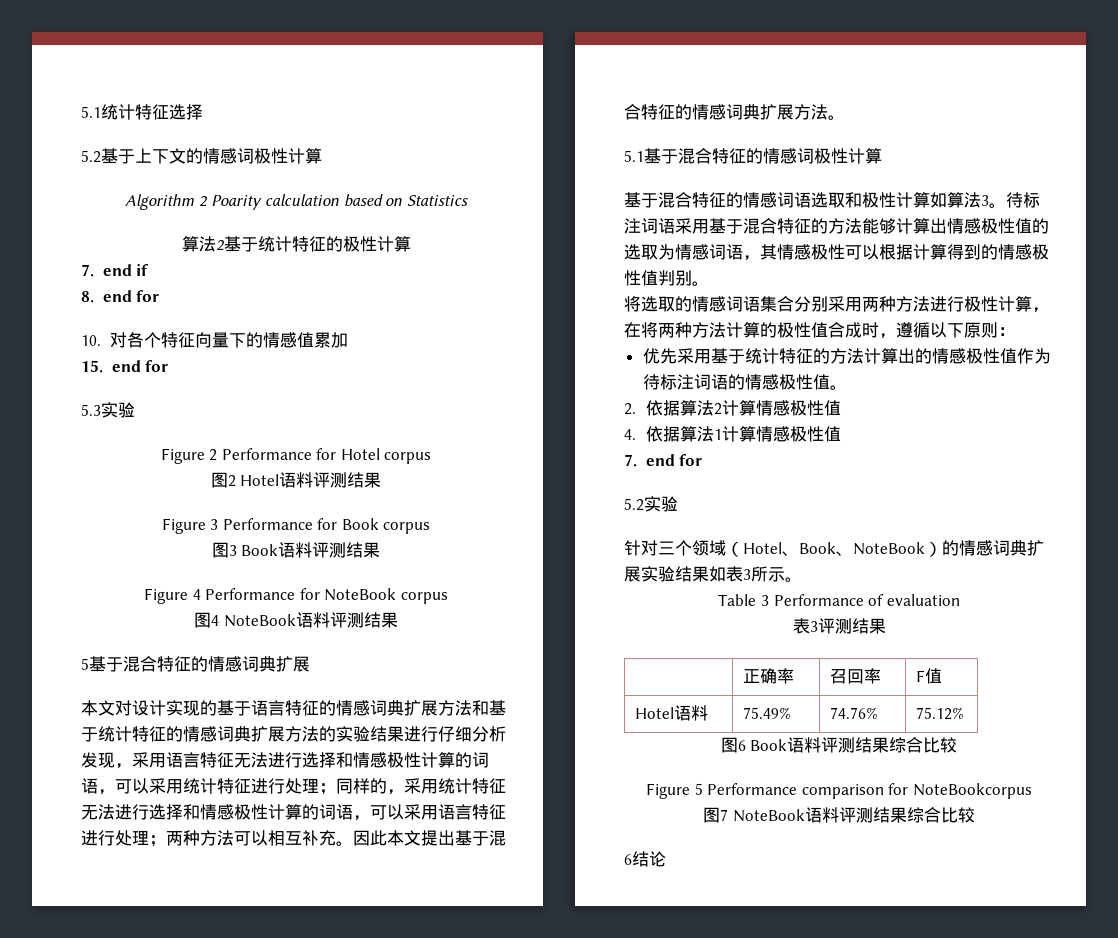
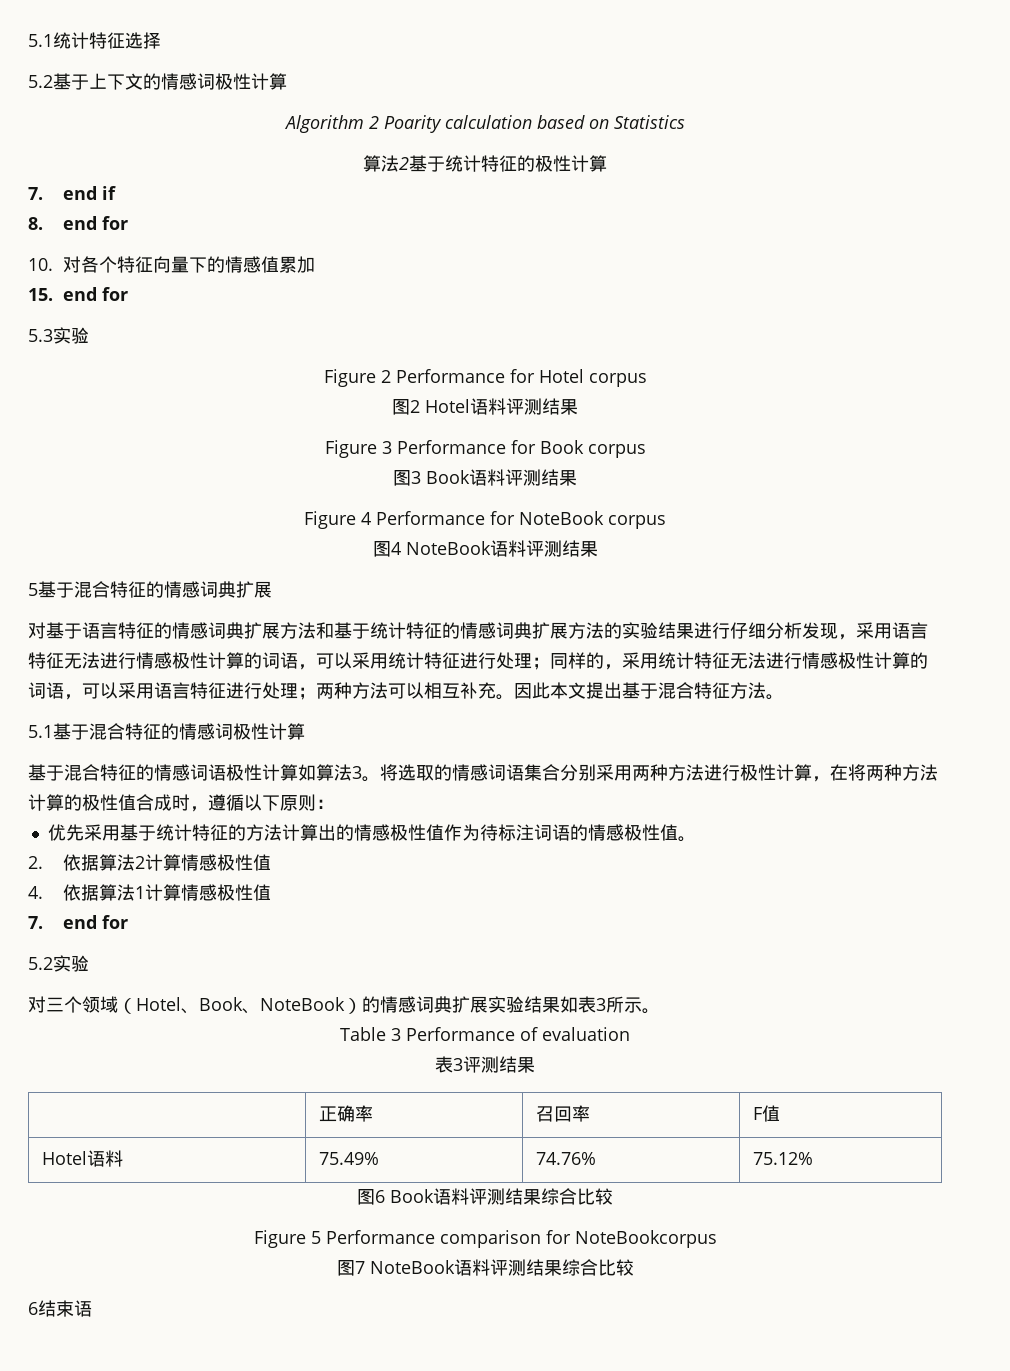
- 本文对设计实现的基于语言特征的情感词典扩展方法和基于统计特征的情感词典扩展方法的实验结果进行仔细分析发现，采用语言特征无法进行选择和情感极性计算的词语，可以采用统计特征进行处理；
+ 对基于语言特征的情感词典扩展方法和基于统计特征的情感词典扩展方法的实验结果进行仔细分析发现，采用语言特征无法进行情感极性计算的词语，可以采用统计特征进行处理；
- 同样的，采用统计特征无法进行选择和情感极性计算的词语，可以采用语言特征进行处理；
+ 同样的，采用统计特征无法进行情感极性计算的词语，可以采用语言特征进行处理；
- 因此本文提出基于混合特征的情感词典扩展方法。
+ 因此本文提出基于混合特征方法。
- 基于混合特征的情感词语选取和极性计算如算法3。待标注词语采用基于混合特征的方法能够计算出情感极性值的选取为情感词语，其情感极性可以根据计算得到的情感极性值判别。
- 将选取的情感词语集合分别采用两种方法进行极性计算，在将两种方法计算的极性值合成时，遵循以下原则：
+ 基于混合特征的情感词语极性计算如算法3。将选取的情感词语集合分别采用两种方法进行极性计算，在将两种方法计算的极性值合成时，遵循以下原则：
- 针对三个领域（Hotel、Book、NoteBook）的情感词典扩展实验结果如表3所示。
+ 对三个领域（Hotel、Book、NoteBook）的情感词典扩展实验结果如表3所示。
- 6结论
+ 6结束语

